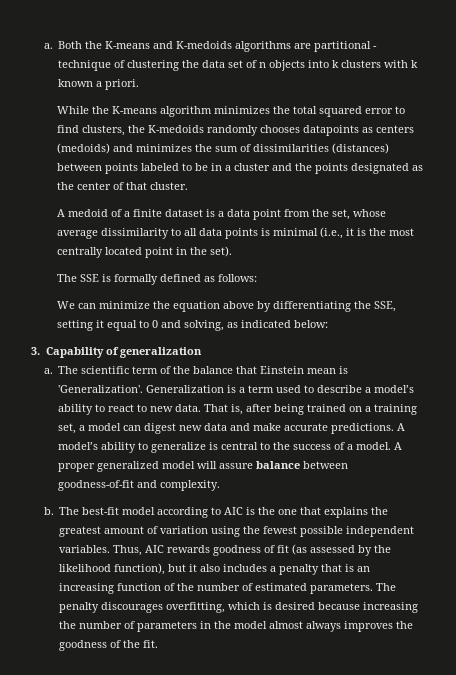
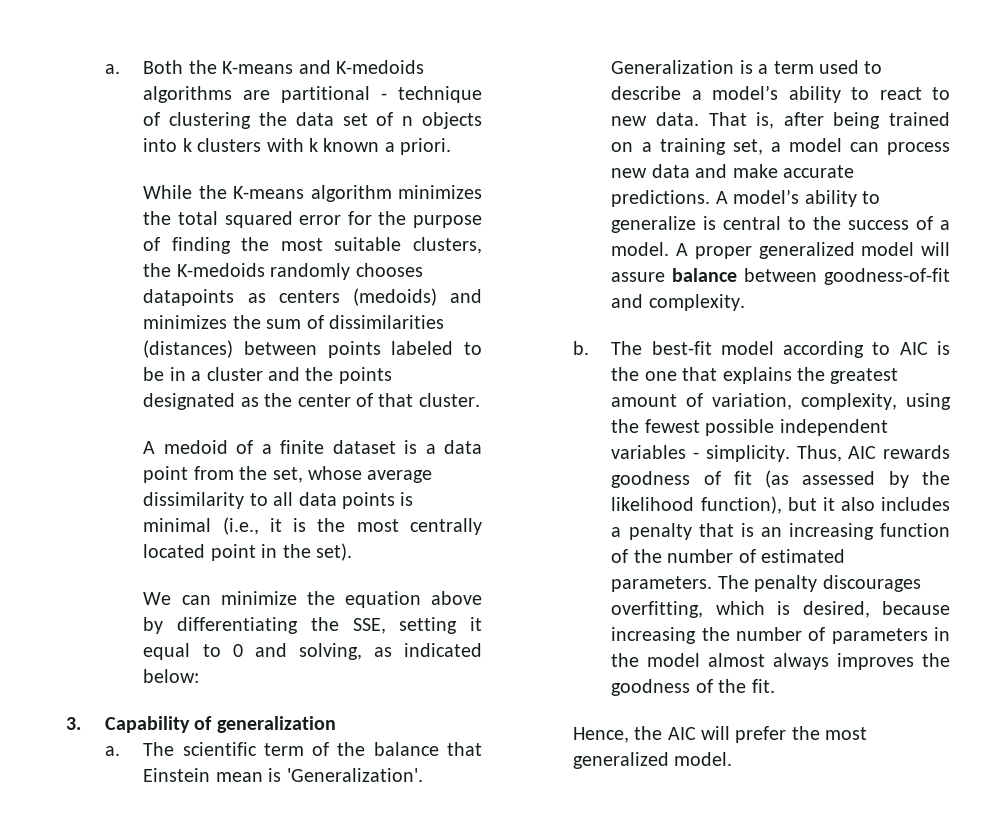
- While the K-means algorithm minimizes the total squared error to find clusters, the K-medoids randomly chooses datapoints as centers (medoids) and minimizes the sum of dissimilarities (distances) between points labeled to be in a cluster and the points designated as the center of that cluster.
+ While the K-means algorithm minimizes the total squared error for the purpose of finding the most suitable clusters, the K-medoids randomly chooses datapoints as centers (medoids) and minimizes the sum of dissimilarities (distances) between points labeled to be in a cluster and the points designated as the center of that cluster.
- The SSE is formally defined as follows:
- That is, after being trained on a training set, a model can digest new data and make accurate predictions.
+ That is, after being trained on a training set, a model can process new data and make accurate predictions.
- The best-fit model according to AIC is the one that explains the greatest amount of variation using the fewest possible independent variables.
+ The best-fit model according to AIC is the one that explains the greatest amount of variation, complexity, using the fewest possible independent variables - simplicity.
- The penalty discourages overfitting, which is desired because increasing the number of parameters in the model almost always improves the goodness of the fit.
+ The penalty discourages overfitting, which is desired, because increasing the number of parameters in the model almost always improves the goodness of the fit.
+ Hence, the AIC will prefer the most generalized model.

